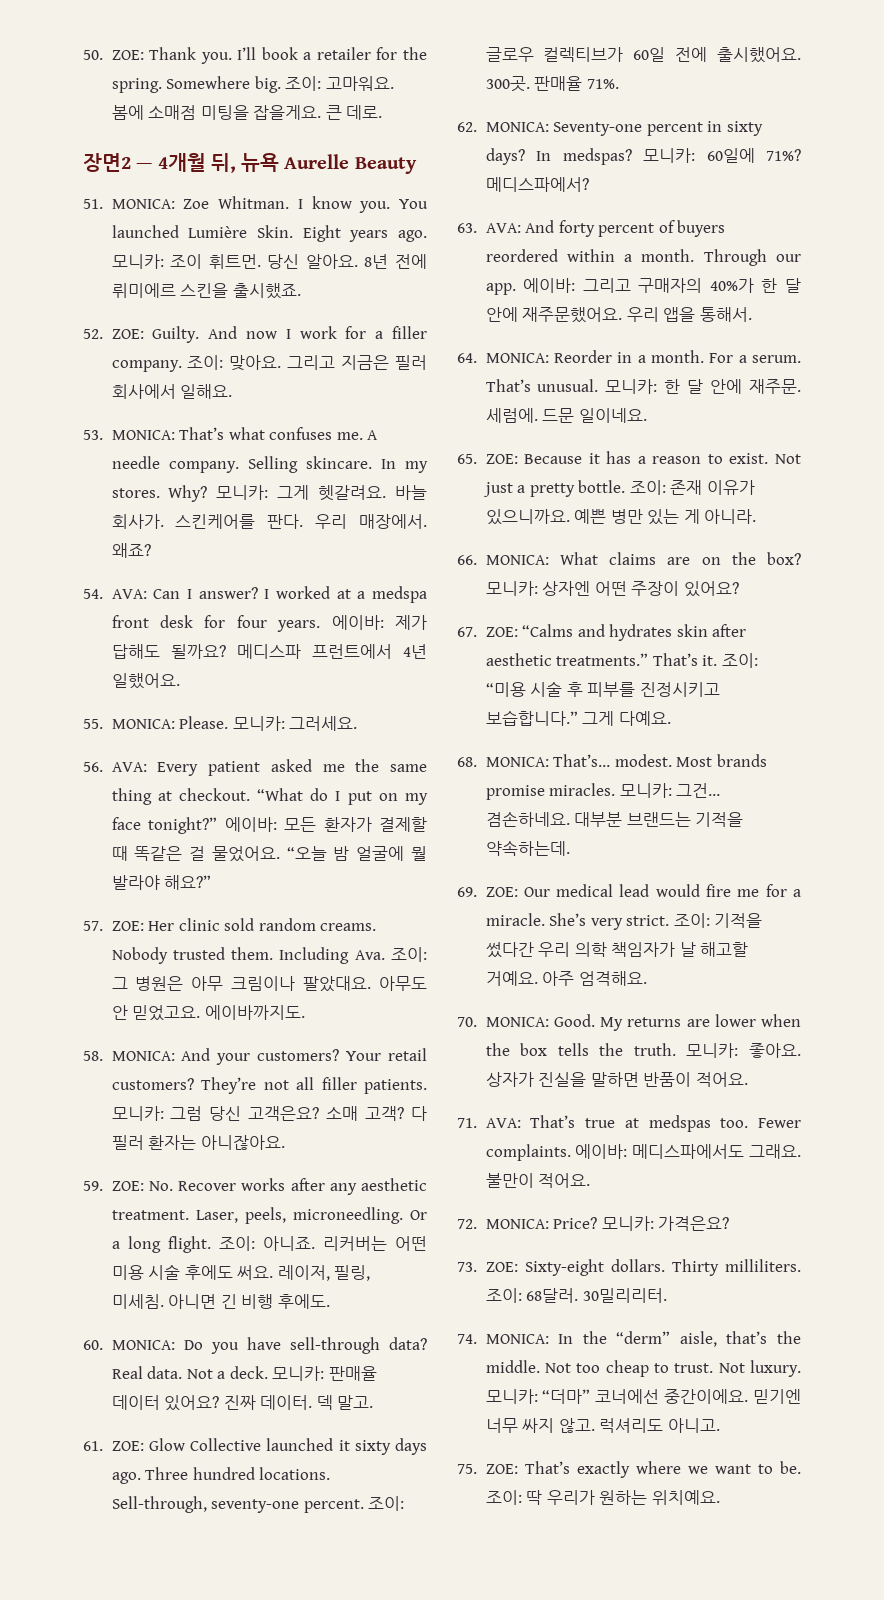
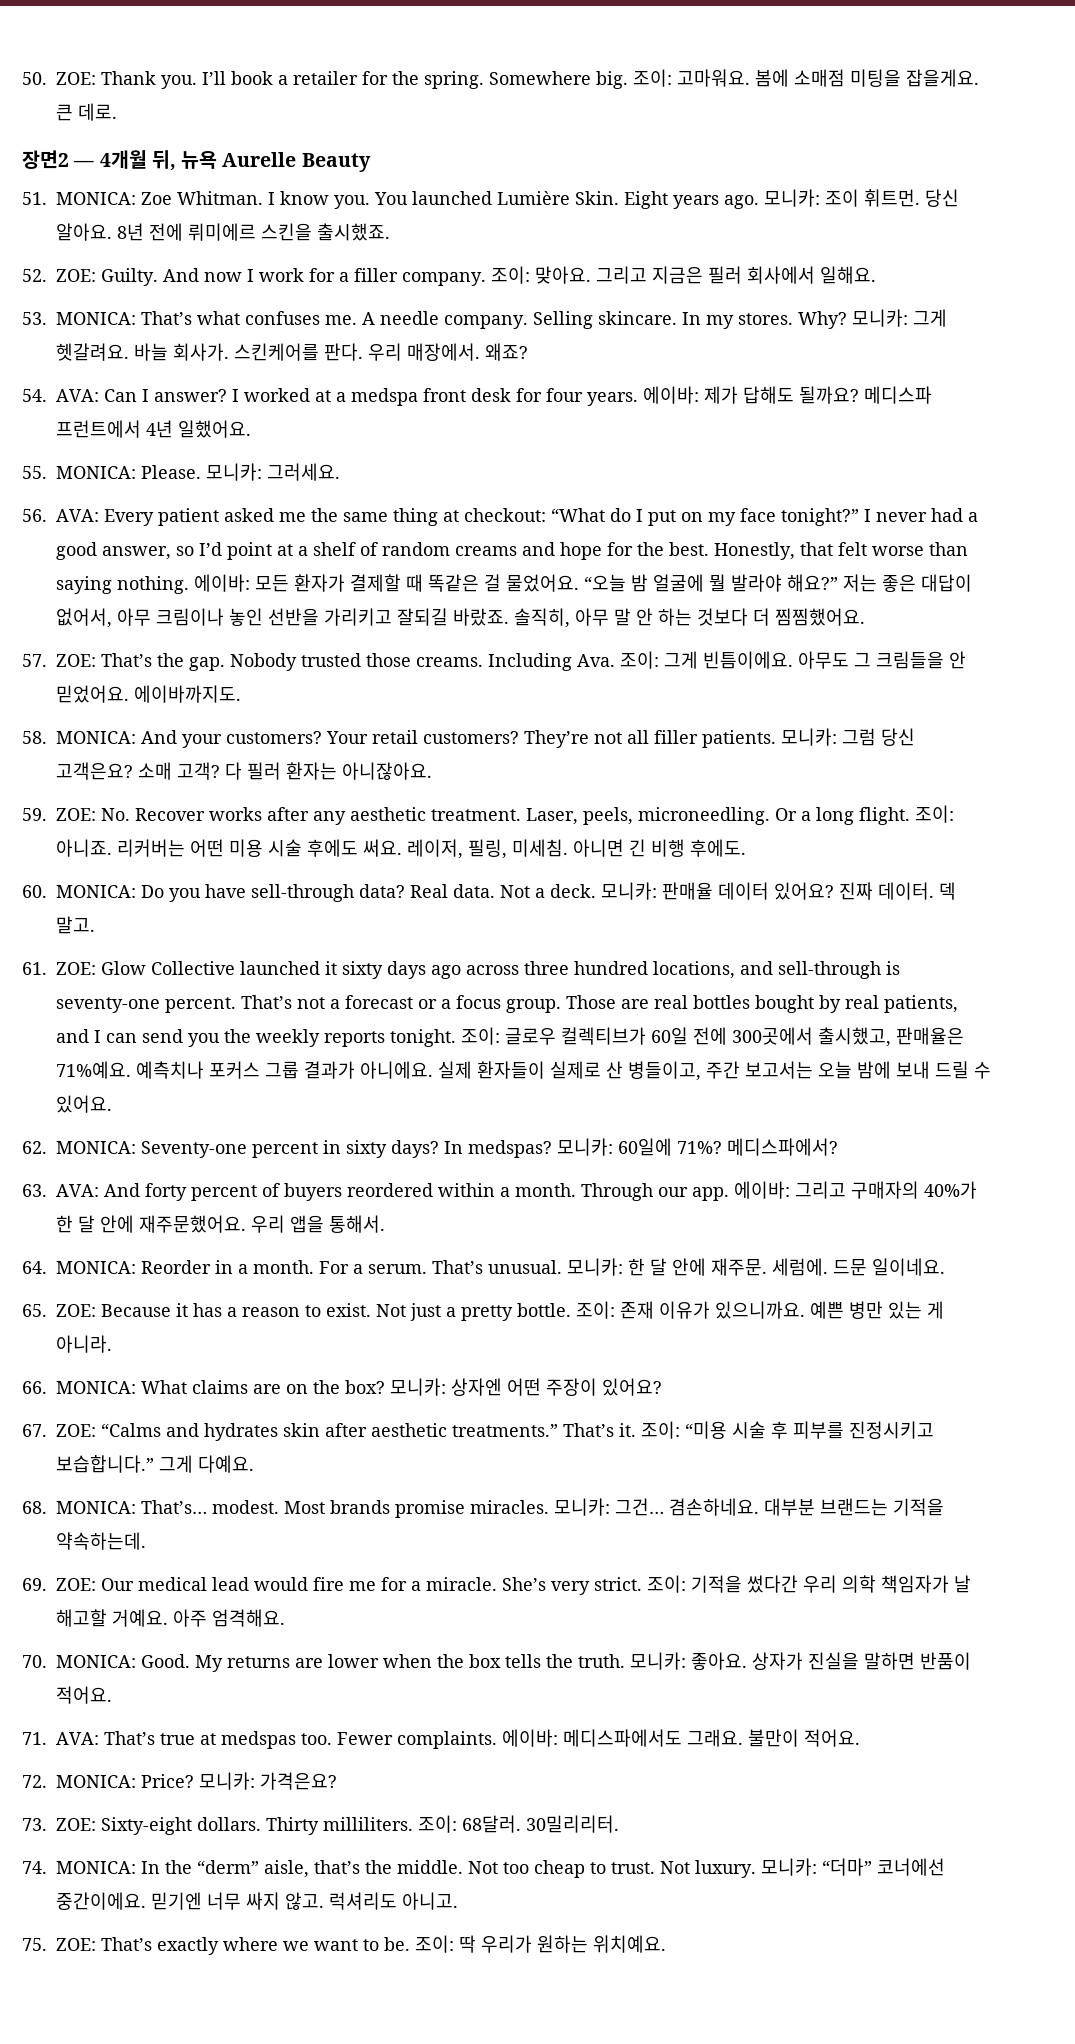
- 56. AVA: Every patient asked me the same thing at checkout. “What do I put on my face tonight?”
+ 56. AVA: Every patient asked me the same thing at checkout: “What do I put on my face tonight?”
+ I never had a good answer, so I’d point at a shelf of random creams and hope for the best. Honestly, that felt worse than saying nothing.
- “오늘 밤 얼굴에 뭘 발라야 해요?”
- 57. ZOE: Her clinic sold random creams. Nobody trusted them. Including Ava. 조이: 그 병원은 아무 크림이나 팔았대요. 아무도 안 믿었고요.
+ “오늘 밤 얼굴에 뭘 발라야 해요?” 저는 좋은 대답이 없어서, 아무 크림이나 놓인 선반을 가리키고 잘되길 바랐죠. 솔직히, 아무 말 안 하는 것보다 더 찜찜했어요.
+ 57. ZOE: That’s the gap. Nobody trusted those creams. Including Ava. 조이: 그게 빈틈이에요. 아무도 그 크림들을 안 믿었어요.
- 61. ZOE: Glow Collective launched it sixty days ago. Three hundred locations. Sell-through, seventy-one percent.
+ 61. ZOE: Glow Collective launched it sixty days ago across three hundred locations, and sell-through is seventy-one percent. That’s not a forecast or a focus group. Those are real bottles bought by real patients, and I can send you the weekly reports tonight.
- 조이: 글로우 컬렉티브가 60일 전에 출시했어요. 300곳. 판매율 71%.
+ 조이: 글로우 컬렉티브가 60일 전에 300곳에서 출시했고, 판매율은 71%예요. 예측치나 포커스 그룹 결과가 아니에요. 실제 환자들이 실제로 산 병들이고, 주간 보고서는 오늘 밤에 보내 드릴 수 있어요.

